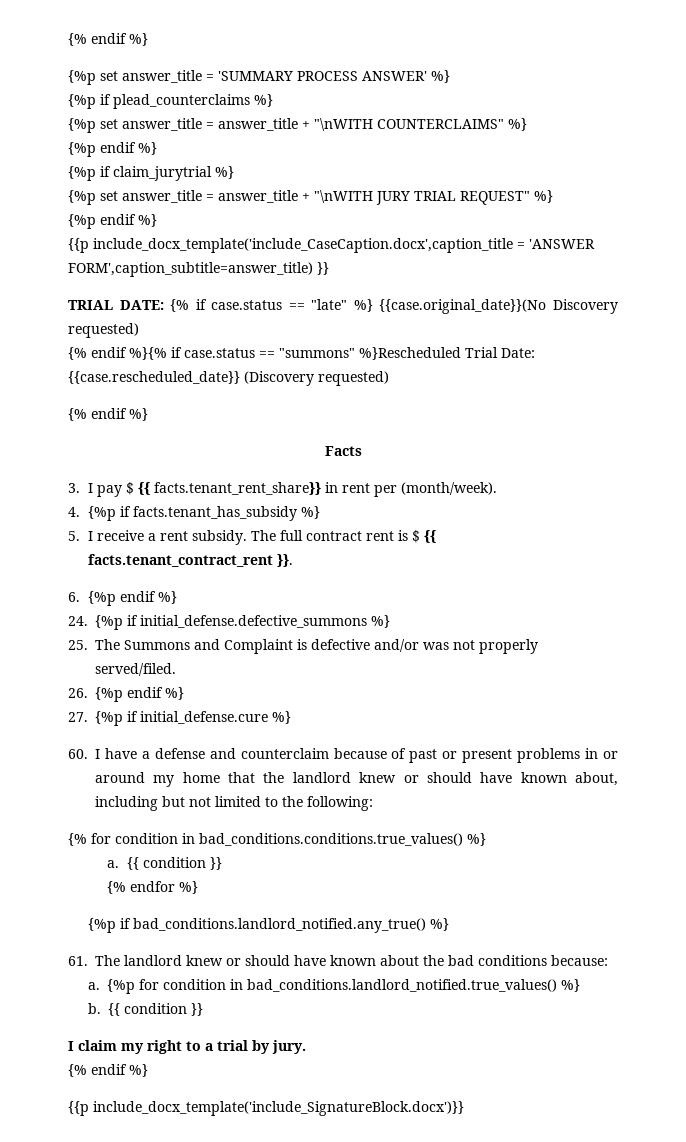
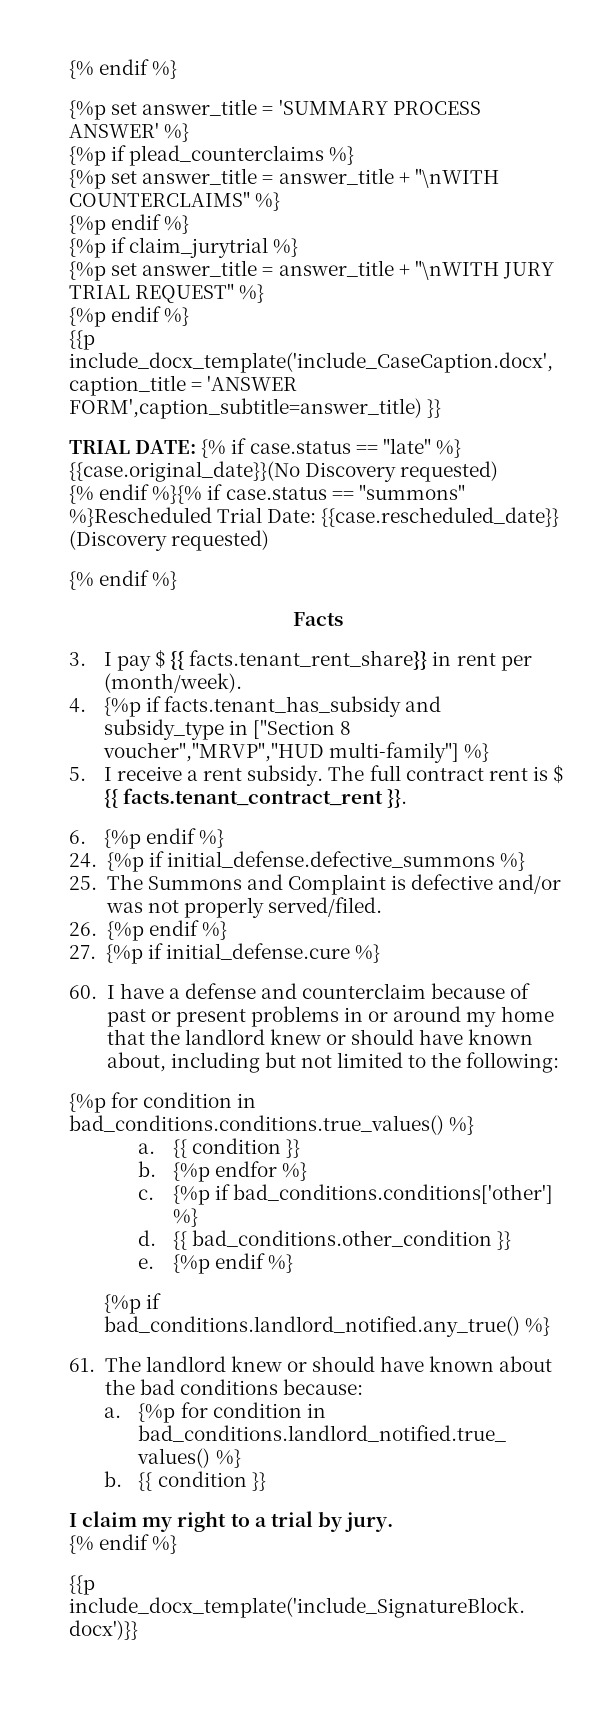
- 4. {%p if facts.tenant_has_subsidy %}
+ 4. {%p if facts.tenant_has_subsidy and subsidy_type in ["Section 8 voucher","MRVP","HUD multi-family"] %}
- {% for condition in bad_conditions.conditions.true_values() %}
+ {%p for condition in bad_conditions.conditions.true_values() %}
- {% endfor %}
+ b. {%p endfor %}
+ c. {%p if bad_conditions.conditions['other'] %}
+ d. {{ bad_conditions.other_condition }}
+ e. {%p endif %}

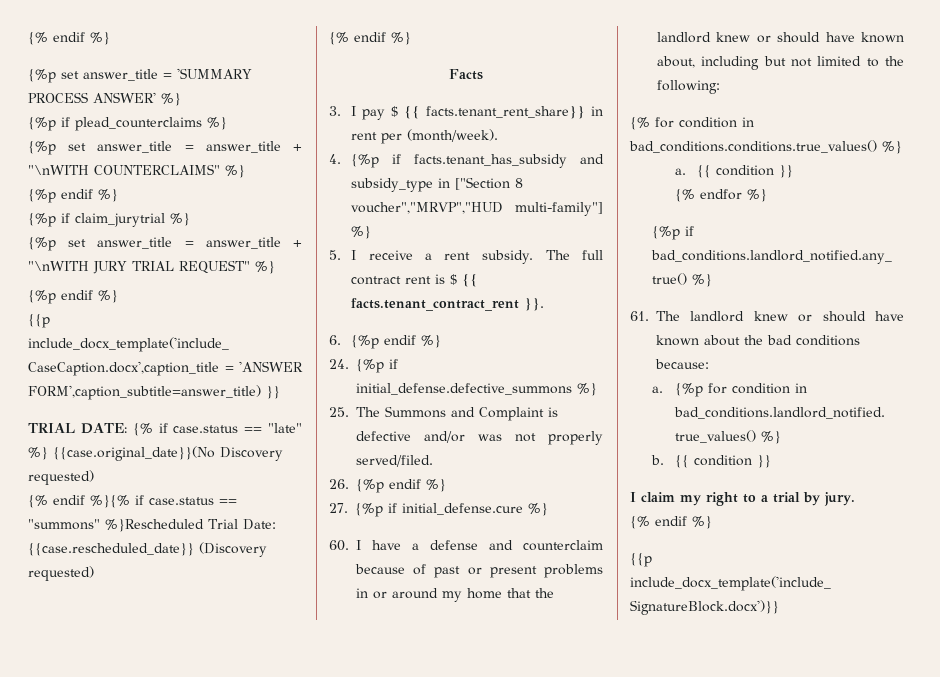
- {%p for condition in bad_conditions.conditions.true_values() %}
+ {% for condition in bad_conditions.conditions.true_values() %}
- b. {%p endfor %}
+ {% endfor %}
- c. {%p if bad_conditions.conditions['other'] %}
- d. {{ bad_conditions.other_condition }}
- e. {%p endif %}

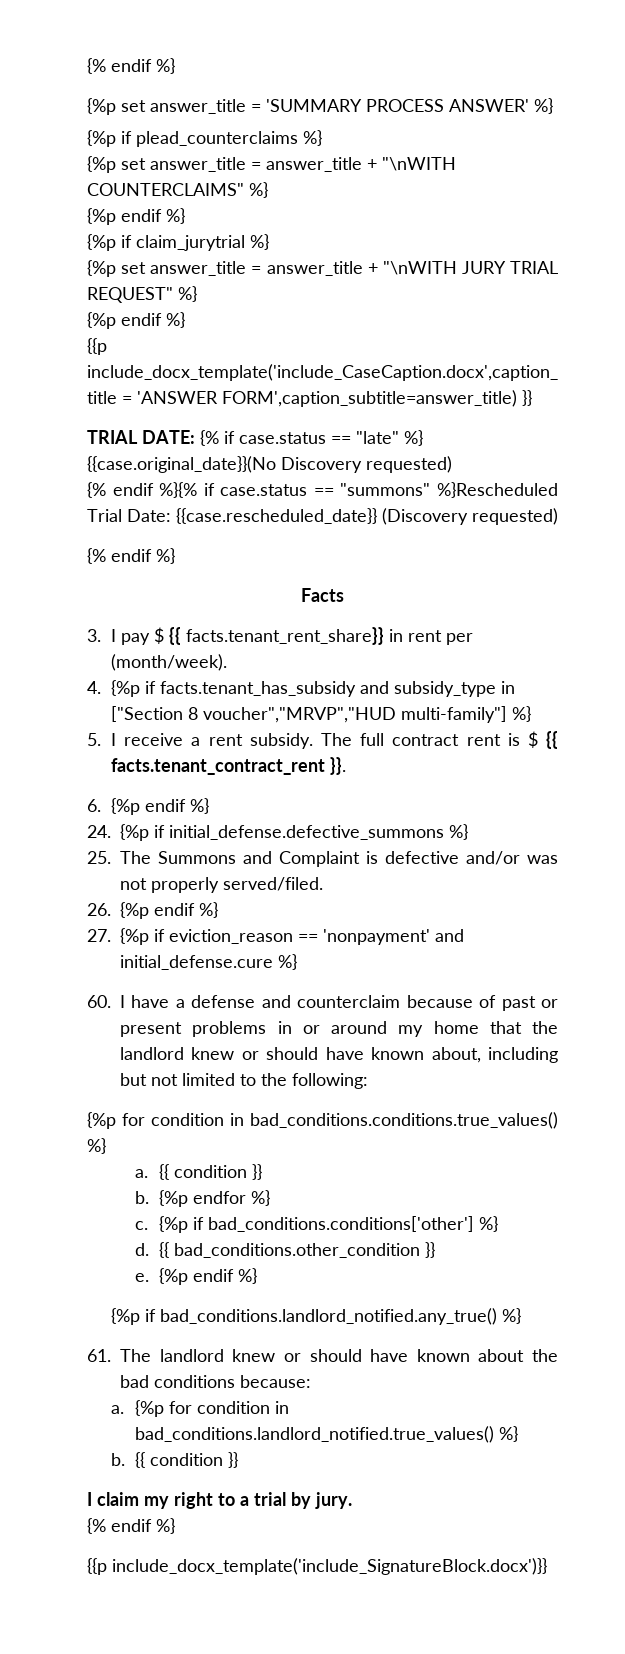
- 27. {%p if initial_defense.cure %}
+ 27. {%p if eviction_reason == 'nonpayment' and initial_defense.cure %}
- {% for condition in bad_conditions.conditions.true_values() %}
+ {%p for condition in bad_conditions.conditions.true_values() %}
- {% endfor %}
+ b. {%p endfor %}
+ c. {%p if bad_conditions.conditions['other'] %}
+ d. {{ bad_conditions.other_condition }}
+ e. {%p endif %}

